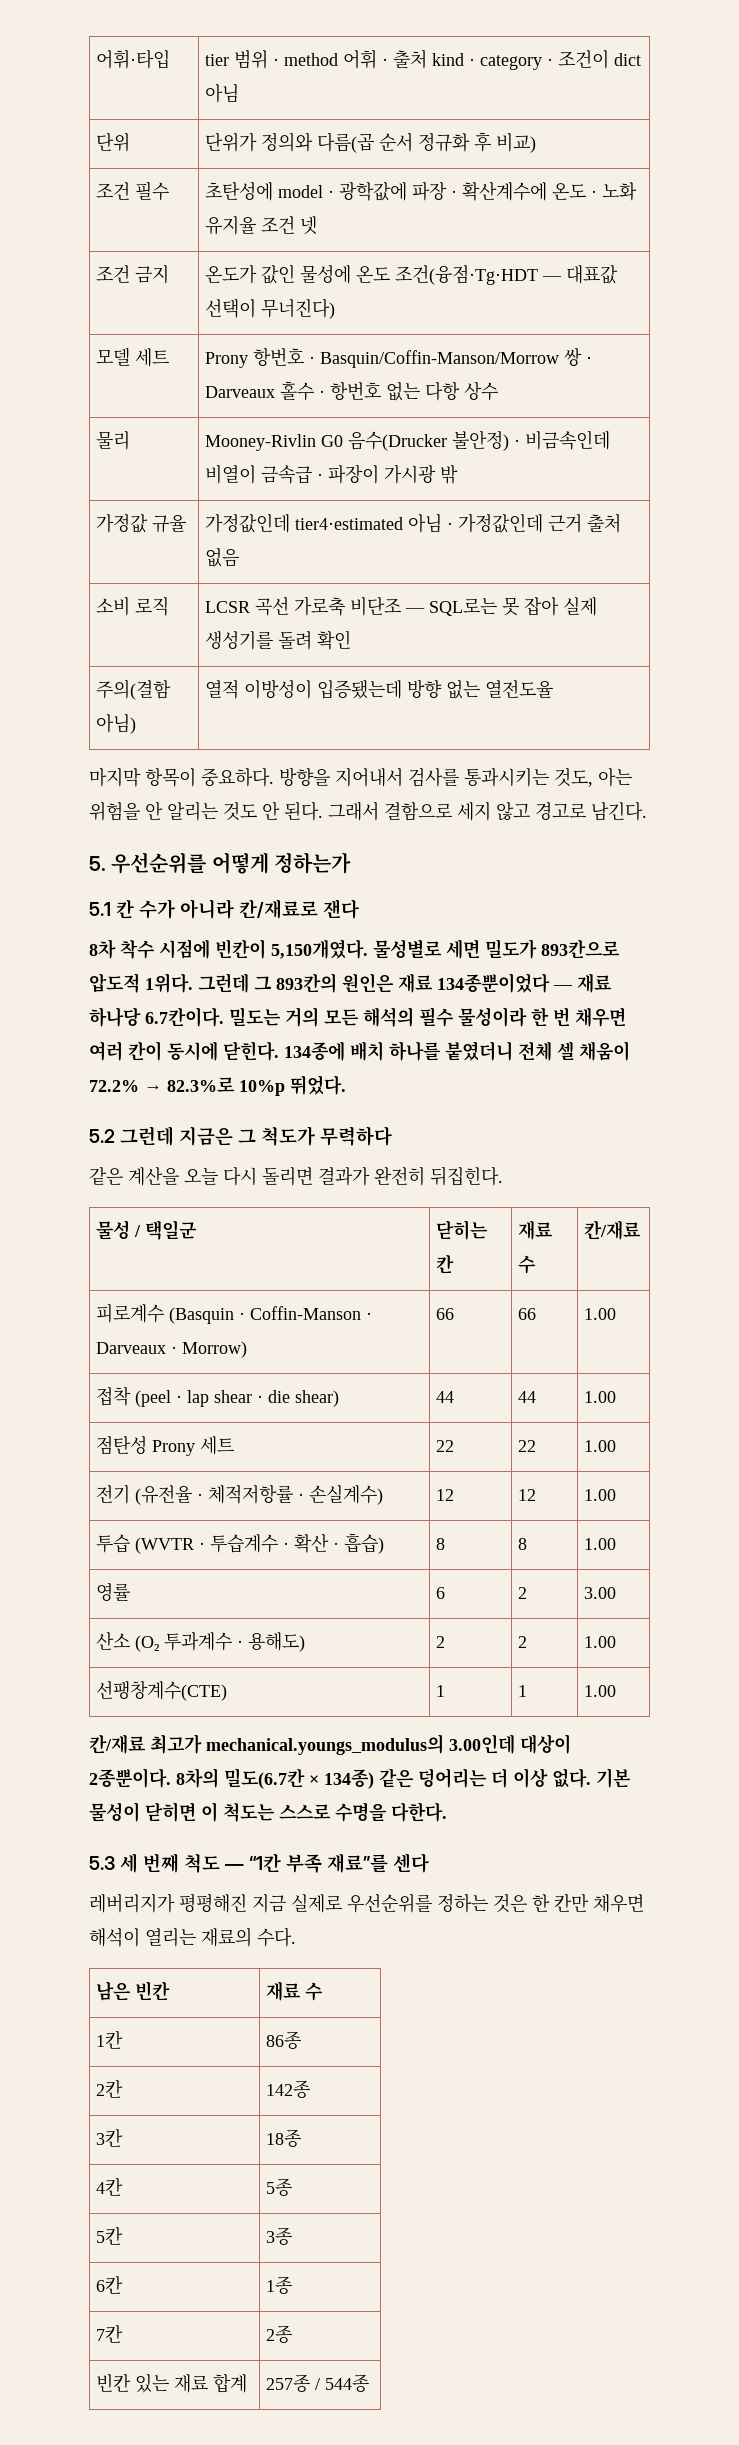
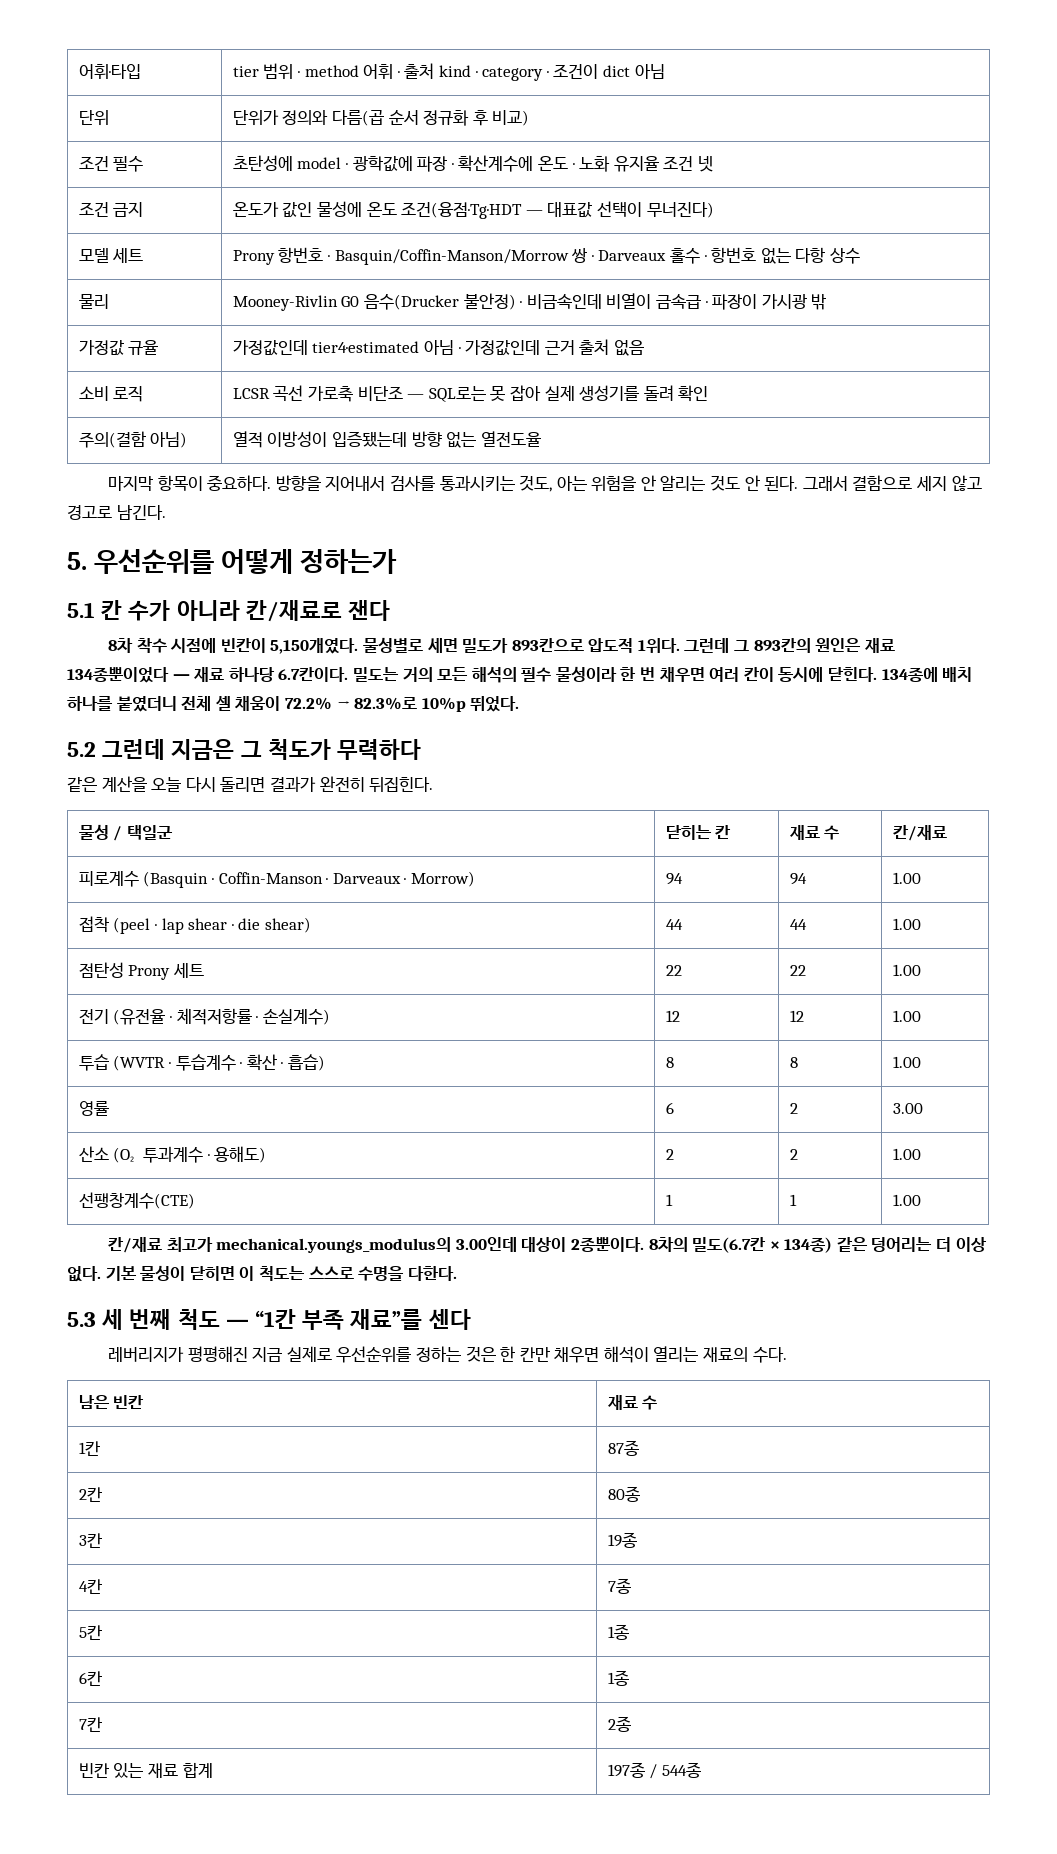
- 피로계수 (Basquin · Coffin-Manson · Darveaux · Morrow) | 66 | 66 | 1.00
+ 피로계수 (Basquin · Coffin-Manson · Darveaux · Morrow) | 94 | 94 | 1.00
- 1칸 | 86종
+ 1칸 | 87종
- 2칸 | 142종
+ 2칸 | 80종
- 3칸 | 18종
+ 3칸 | 19종
- 4칸 | 5종
+ 4칸 | 7종
- 5칸 | 3종
+ 5칸 | 1종
- 빈칸 있는 재료 합계 | 257종 / 544종
+ 빈칸 있는 재료 합계 | 197종 / 544종

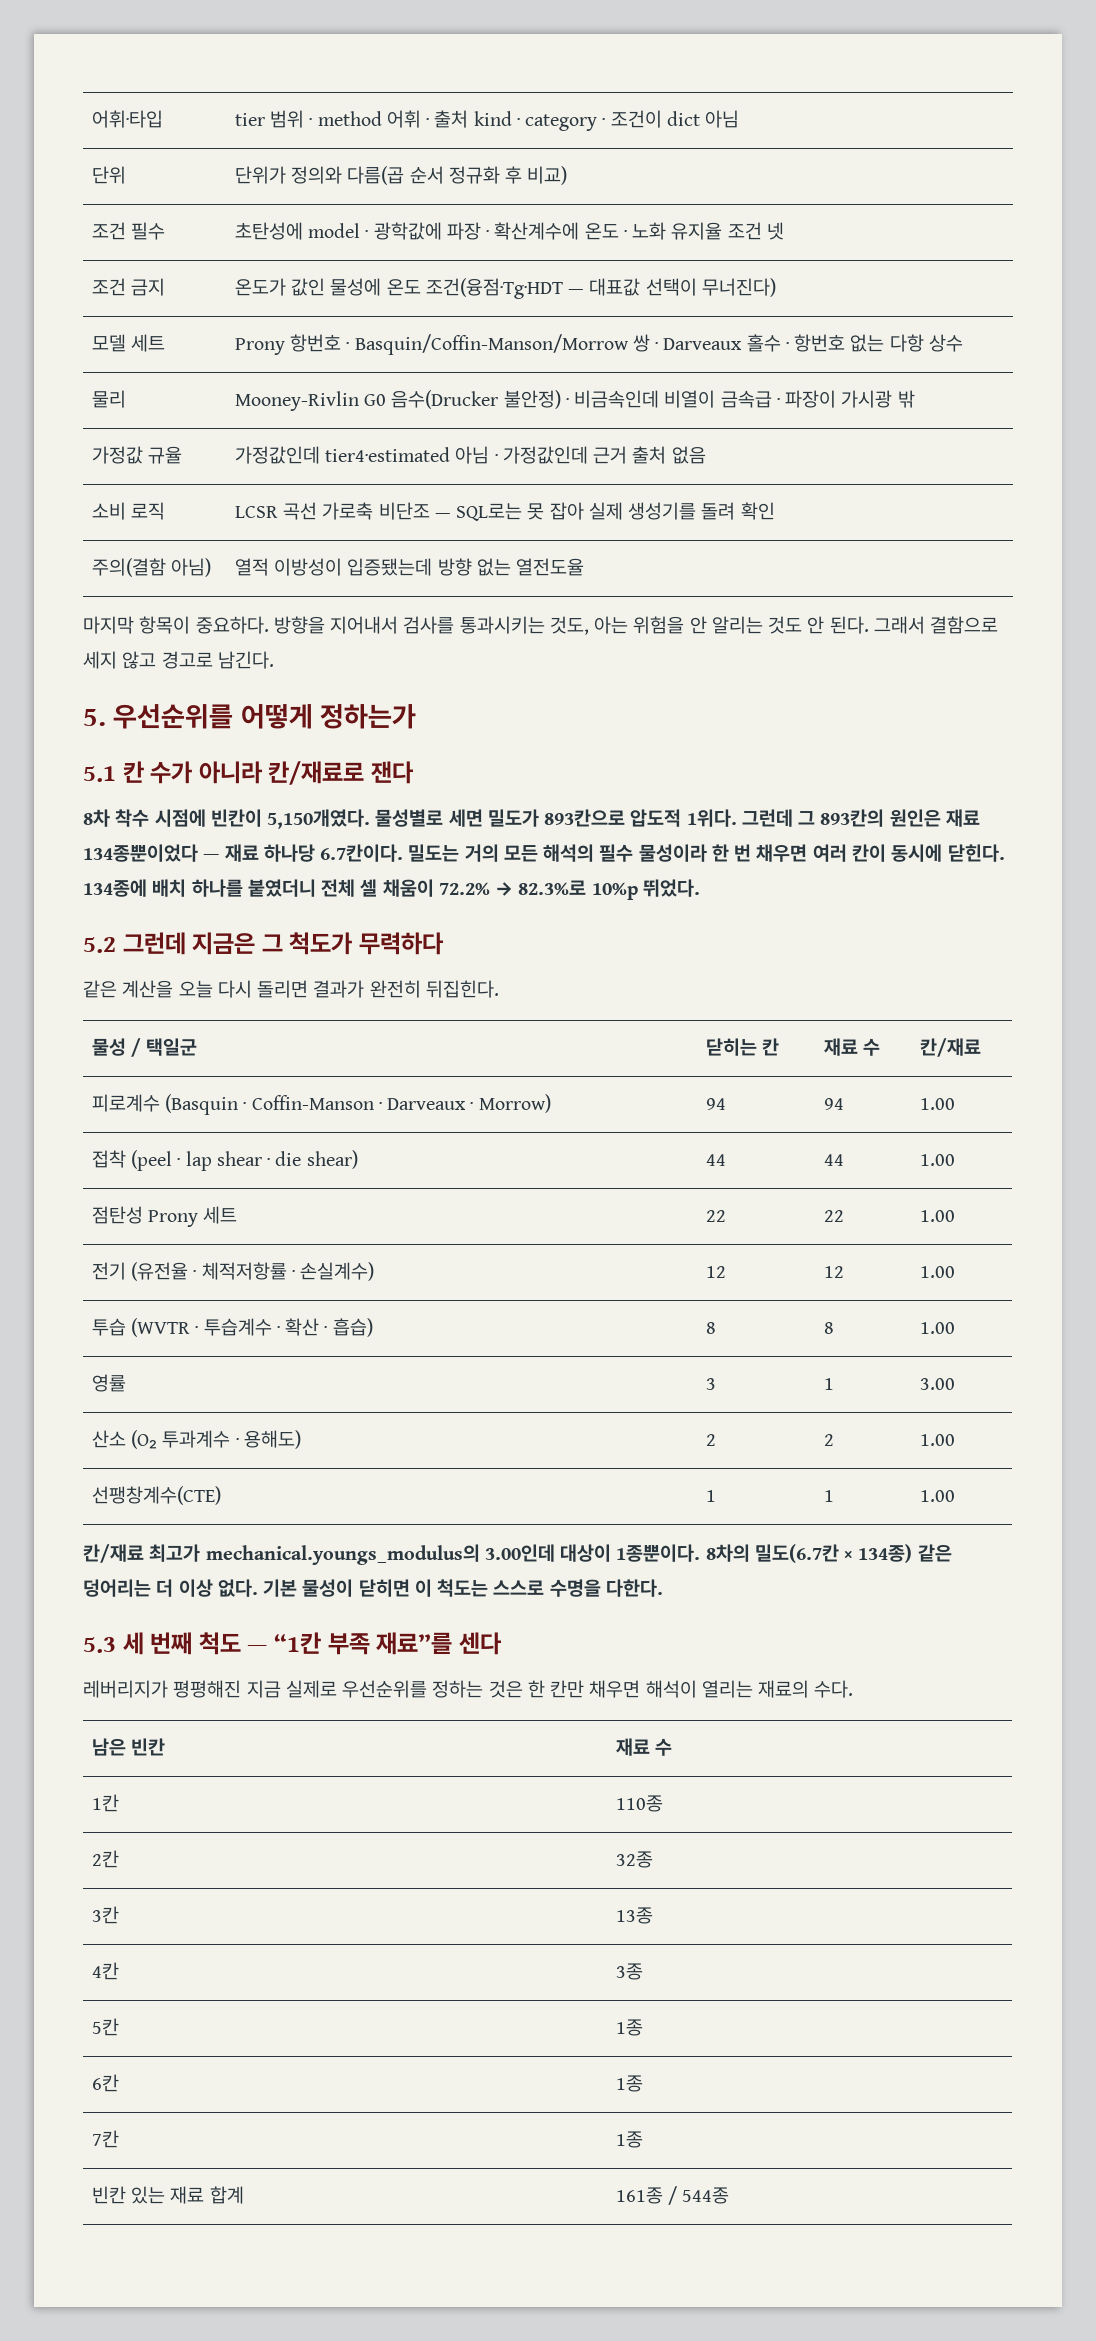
- 영률 | 6 | 2 | 3.00
+ 영률 | 3 | 1 | 3.00
- 칸/재료 최고가 mechanical.youngs_modulus의 3.00인데 대상이 2종뿐이다.
+ 칸/재료 최고가 mechanical.youngs_modulus의 3.00인데 대상이 1종뿐이다.
- 1칸 | 87종
+ 1칸 | 110종
- 2칸 | 80종
+ 2칸 | 32종
- 3칸 | 19종
+ 3칸 | 13종
- 4칸 | 7종
+ 4칸 | 3종
- 7칸 | 2종
+ 7칸 | 1종
- 빈칸 있는 재료 합계 | 197종 / 544종
+ 빈칸 있는 재료 합계 | 161종 / 544종

